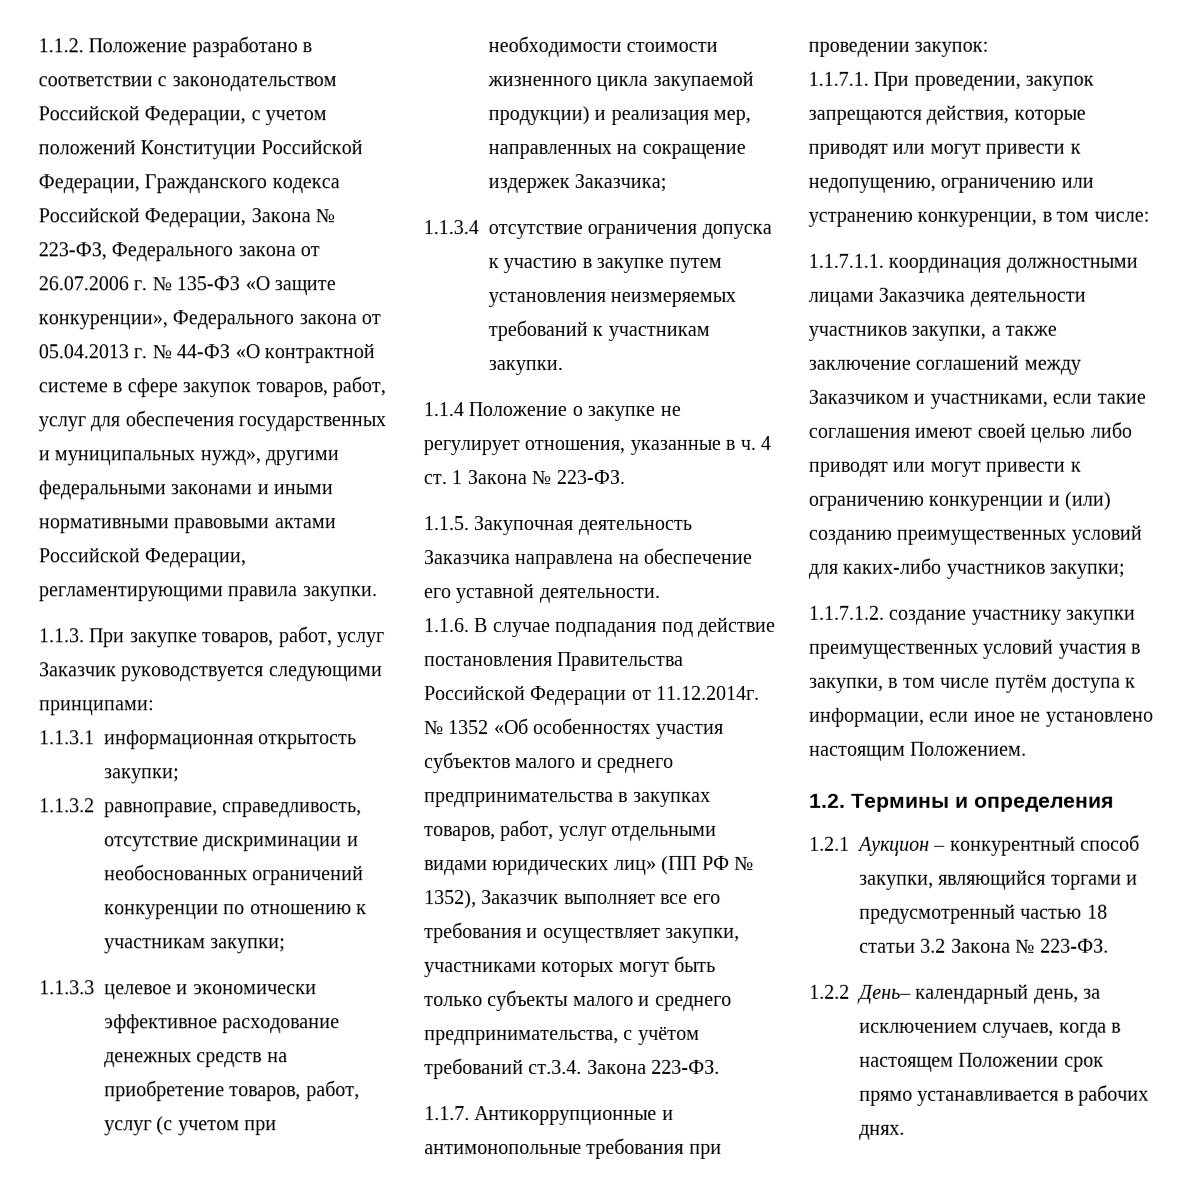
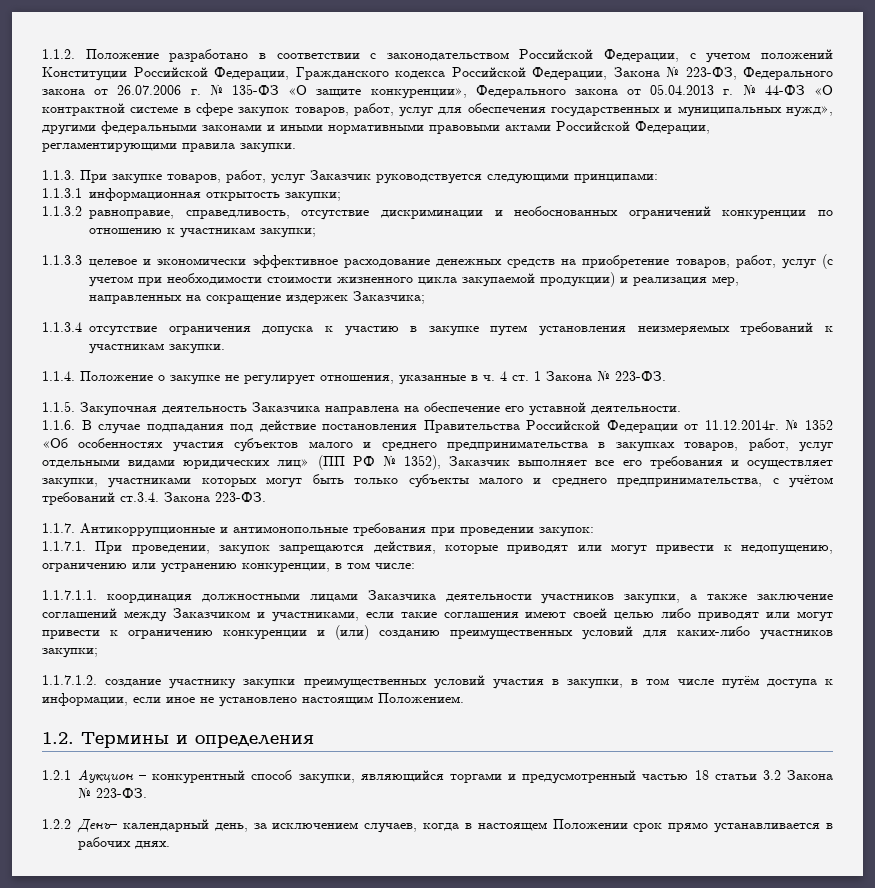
- 1.1.4 Положение о закупке не регулирует отношения, указанные в ч. 4 ст. 1 Закона № 223-ФЗ.
+ 1.1.4. Положение о закупке не регулирует отношения, указанные в ч. 4 ст. 1 Закона № 223-ФЗ.

